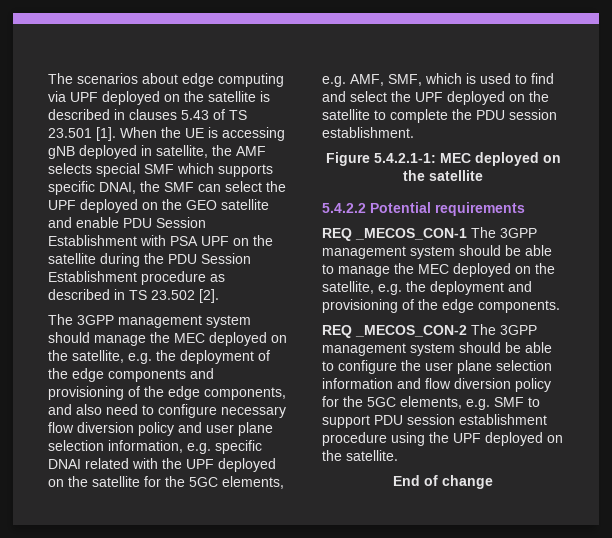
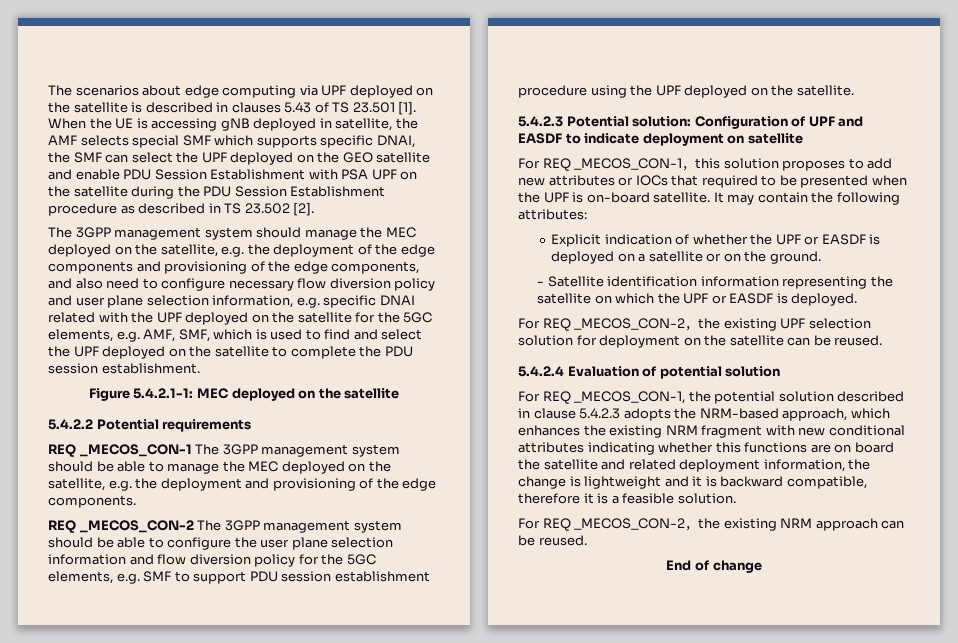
+ 5.4.2.3 Potential solution: Configuration of UPF and EASDF to indicate deployment on satellite
+ For REQ _MECOS_CON-1，this solution proposes to add new attributes or IOCs that required to be presented when the UPF is on-board satellite. It may contain the following attributes:
+ Explicit indication of whether the UPF or EASDF is deployed on a satellite or on the ground.
+ - Satellite identification information representing the satellite on which the UPF or EASDF is deployed.
+ For REQ _MECOS_CON-2，the existing UPF selection solution for deployment on the satellite can be reused.
+ 5.4.2.4 Evaluation of potential solution
+ For REQ _MECOS_CON-1, the potential solution described in clause 5.4.2.3 adopts the NRM-based approach, which enhances the existing NRM fragment with new conditional attributes indicating whether this functions are on board the satellite and related deployment information, the change is lightweight and it is backward compatible, therefore it is a feasible solution.
+ For REQ _MECOS_CON-2，the existing NRM approach can be reused.

